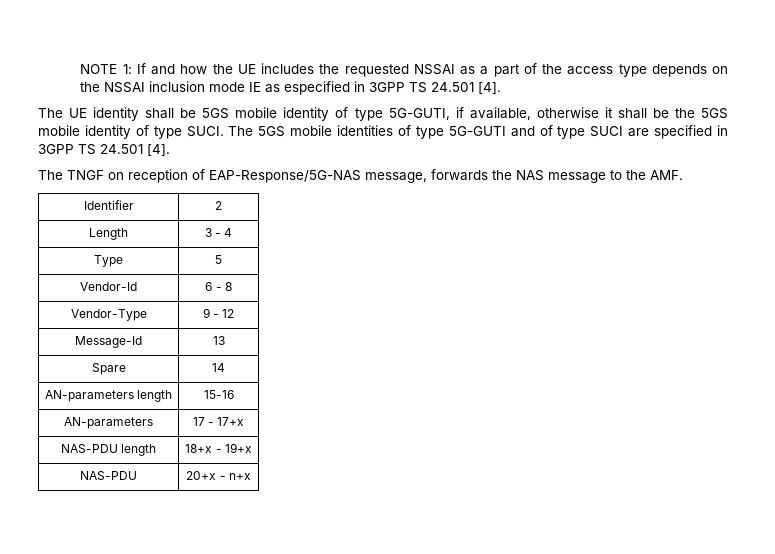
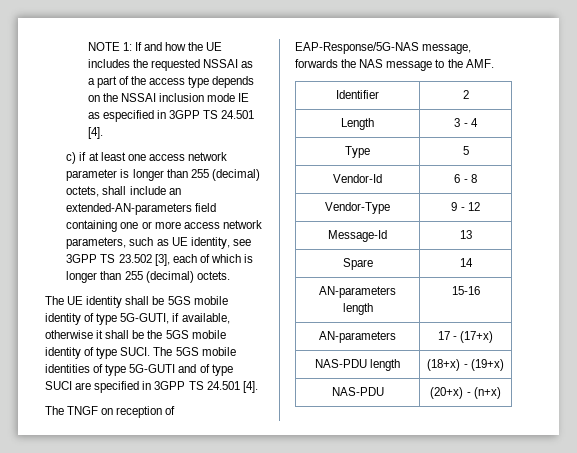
+ c) if at least one access network parameter is longer than 255 (decimal) octets, shall include an extended-AN-parameters field containing one or more access network parameters, such as UE identity, see 3GPP TS 23.502 [3], each of which is longer than 255 (decimal) octets.
- AN-parameters | 17 - 17+x
+ AN-parameters | 17 - (17+x)
- NAS-PDU length | 18+x - 19+x
- NAS-PDU | 20+x - n+x
+ NAS-PDU length | (18+x) - (19+x)
+ NAS-PDU | (20+x) - (n+x)

